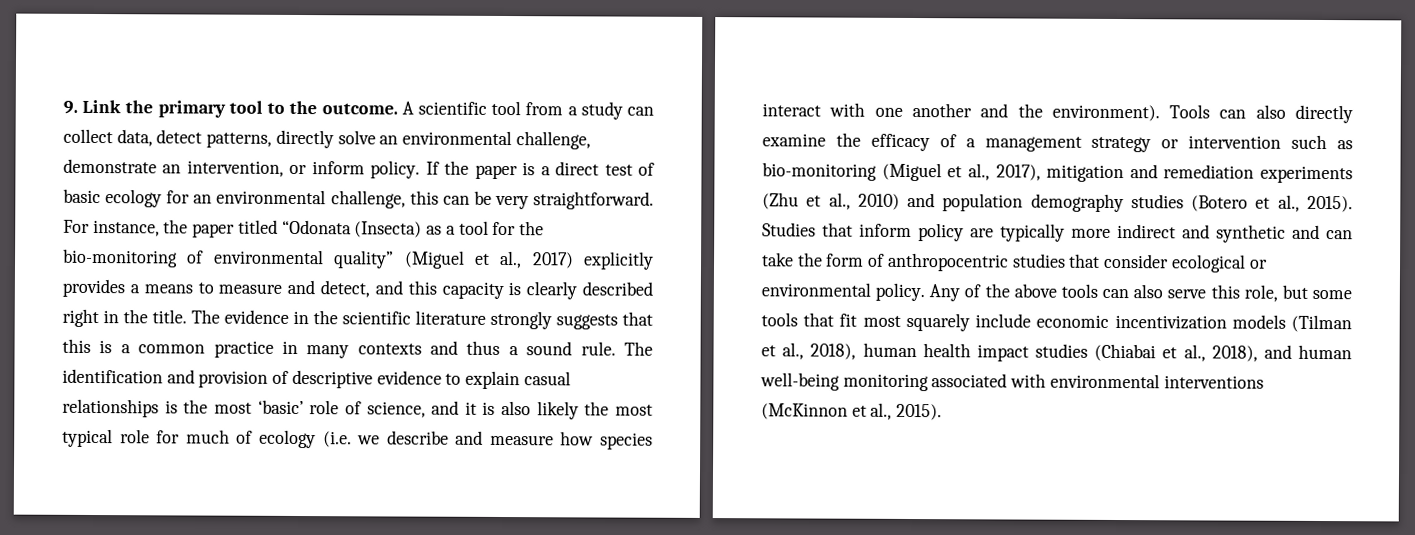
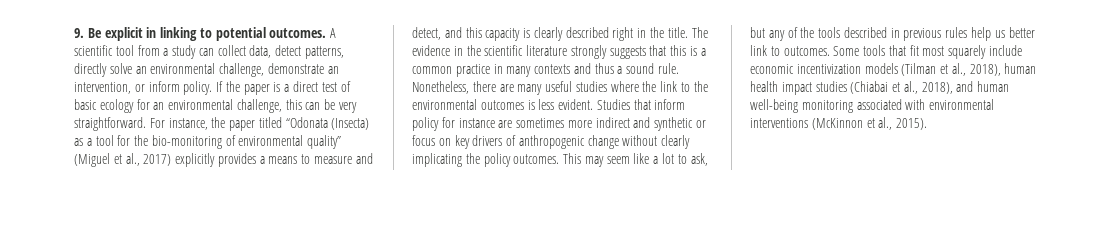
- 9. Link the primary tool to the outcome.
+ 9. Be explicit in linking to potential outcomes.
- The identification and provision of descriptive evidence to explain casual relationships is the most ‘basic’ role of science, and it is also likely the most typical role for much of ecology (i.e. we describe and measure how species interact with one another and the environment). Tools can also directly examine the efficacy of a management strategy or intervention such as bio-monitoring (Miguel et al., 2017), mitigation and remediation experiments (Zhu et al., 2010) and population demography studies (Botero et al., 2015). Studies that inform policy are typically more indirect and synthetic and can take the form of anthropocentric studies that consider ecological or environmental policy. Any of the above tools can also serve this role, but some tools that fit most squarely include economic incentivization models (Tilman et al., 2018), human health impact studies (Chiabai et al., 2018), and human well-being monitoring associated with environmental interventions (McKinnon et al., 2015).
+ Nonetheless, there are many useful studies where the link to the environmental outcomes is less evident. Studies that inform policy for instance are sometimes more indirect and synthetic or focus on key drivers of anthropogenic change without clearly implicating the policy outcomes. This may seem like a lot to ask, but any of the tools described in previous rules help us better link to outcomes. Some tools that fit most squarely include economic incentivization models (Tilman et al., 2018), human health impact studies (Chiabai et al., 2018), and human well-being monitoring associated with environmental interventions (McKinnon et al., 2015).

